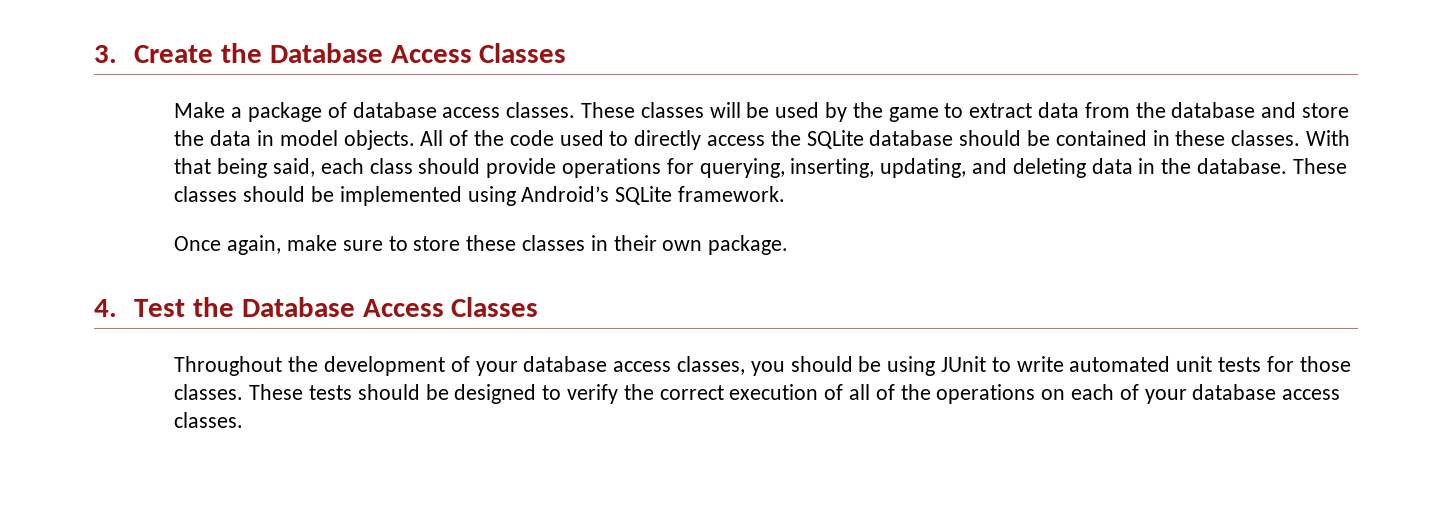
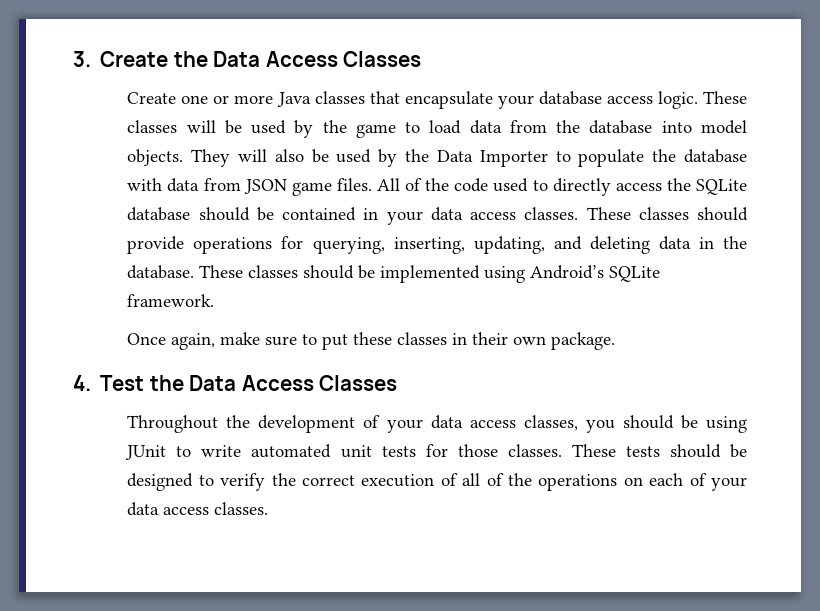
- 3. Create the Database Access Classes
- Make a package of database access classes.
+ 3. Create the Data Access Classes
+ Create one or more Java classes that encapsulate your database access logic.
- These classes will be used by the game to extract data from the database and store the data in model objects.
+ These classes will be used by the game to load data from the database into model objects. They will also be used by the Data Importer to populate the database with data from JSON game files.
- All of the code used to directly access the SQLite database should be contained in these classes. With that being said, each class should provide operations for querying, inserting, updating, and deleting data in the database.
+ All of the code used to directly access the SQLite database should be contained in your data access classes. These classes should provide operations for querying, inserting, updating, and deleting data in the database.
- Once again, make sure to store these classes in their own package.
+ Once again, make sure to put these classes in their own package.
- 4. Test the Database Access Classes
+ 4. Test the Data Access Classes
- Throughout the development of your database access classes, you should be using JUnit to write automated unit tests for those classes.
+ Throughout the development of your data access classes, you should be using JUnit to write automated unit tests for those classes.
- These tests should be designed to verify the correct execution of all of the operations on each of your database access classes.
+ These tests should be designed to verify the correct execution of all of the operations on each of your data access classes.

